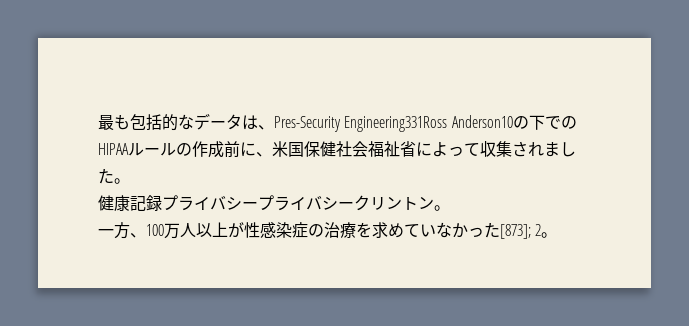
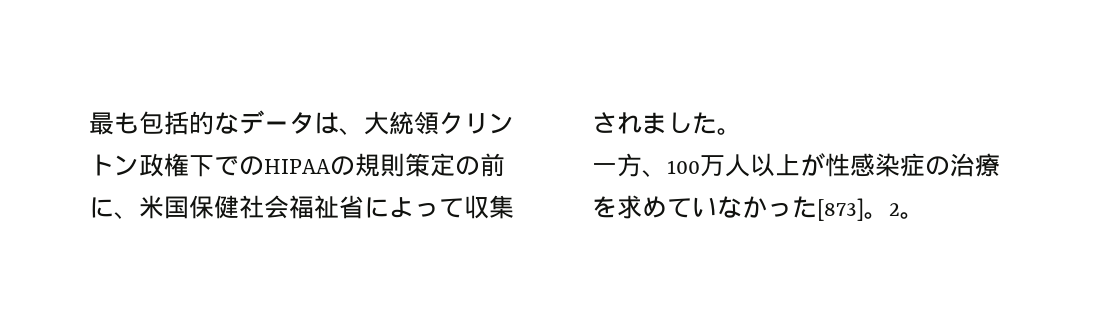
- 最も包括的なデータは、Pres-Security Engineering331Ross Anderson10の下でのHIPAAルールの作成前に、米国保健社会福祉省によって収集されました。
+ 最も包括的なデータは、大統領クリントン政権下でのHIPAAの規則策定の前に、米国保健社会福祉省によって収集されました。
- 健康記録プライバシープライバシークリントン。
- 一方、100万人以上が性感染症の治療を求めていなかった[873]; 2。
+ 一方、100万人以上が性感染症の治療を求めていなかった[873]。2。

